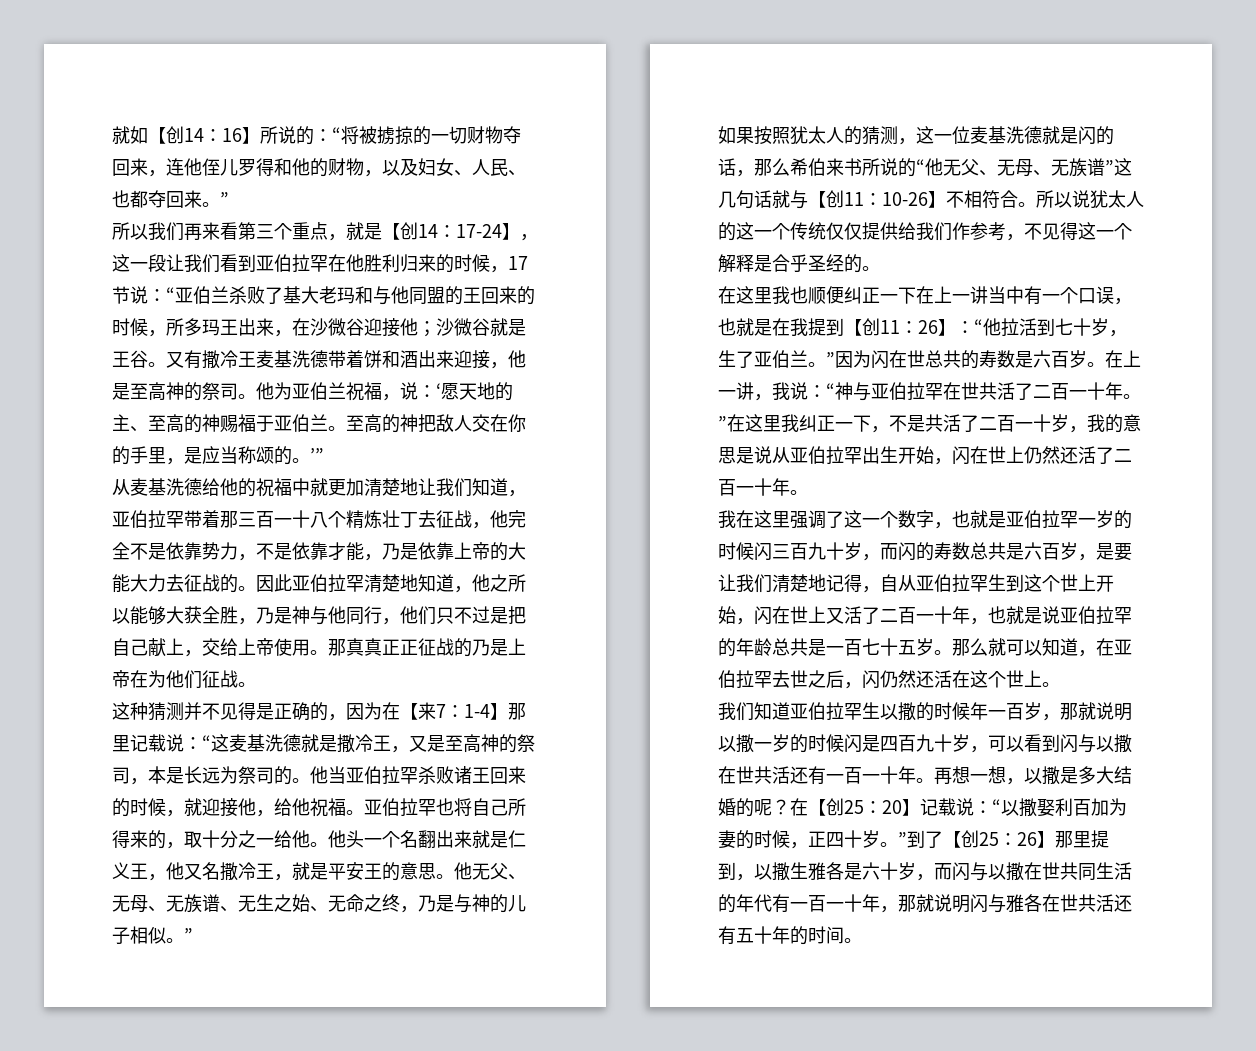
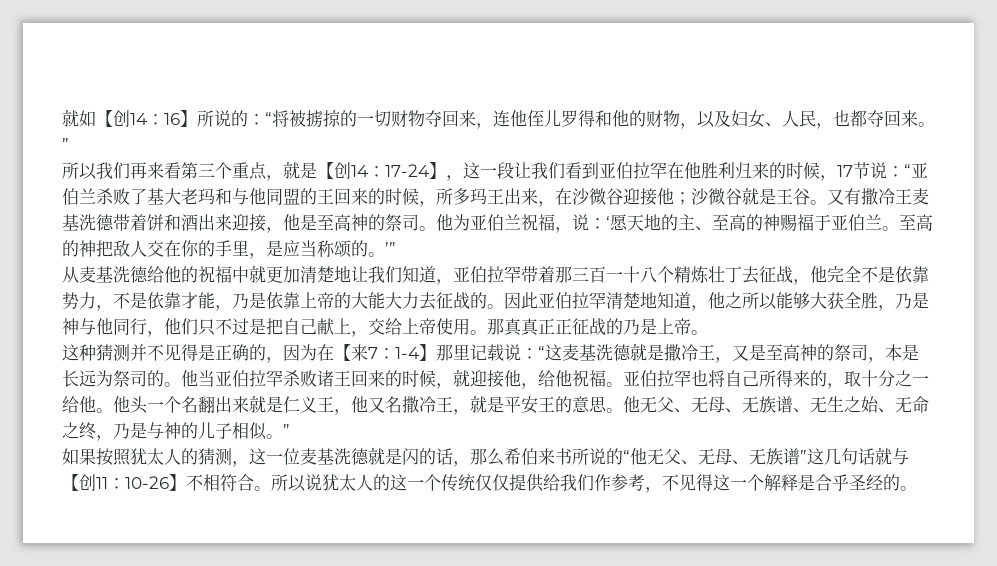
- 就如【创14：16】所说的：“将被掳掠的一切财物夺回来，连他侄儿罗得和他的财物，以及妇女、人民、也都夺回来。”
+ 就如【创14：16】所说的：“将被掳掠的一切财物夺回来，连他侄儿罗得和他的财物，以及妇女、人民，也都夺回来。”
- 那真真正正征战的乃是上帝在为他们征战。
+ 那真真正正征战的乃是上帝。
- 在这里我也顺便纠正一下在上一讲当中有一个口误，也就是在我提到【创11：26】：“他拉活到七十岁，生了亚伯兰。”因为闪在世总共的寿数是六百岁。在上一讲，我说：“神与亚伯拉罕在世共活了二百一十年。”在这里我纠正一下，不是共活了二百一十岁，我的意思是说从亚伯拉罕出生开始，闪在世上仍然还活了二百一十年。
- 我在这里强调了这一个数字，也就是亚伯拉罕一岁的时候闪三百九十岁，而闪的寿数总共是六百岁，是要让我们清楚地记得，自从亚伯拉罕生到这个世上开始，闪在世上又活了二百一十年，也就是说亚伯拉罕的年龄总共是一百七十五岁。那么就可以知道，在亚伯拉罕去世之后，闪仍然还活在这个世上。
- 我们知道亚伯拉罕生以撒的时候年一百岁，那就说明以撒一岁的时候闪是四百九十岁，可以看到闪与以撒在世共活还有一百一十年。再想一想，以撒是多大结婚的呢？在【创25：20】记载说：“以撒娶利百加为妻的时候，正四十岁。”到了【创25：26】那里提到，以撒生雅各是六十岁，而闪与以撒在世共同生活的年代有一百一十年，那就说明闪与雅各在世共活还有五十年的时间。

